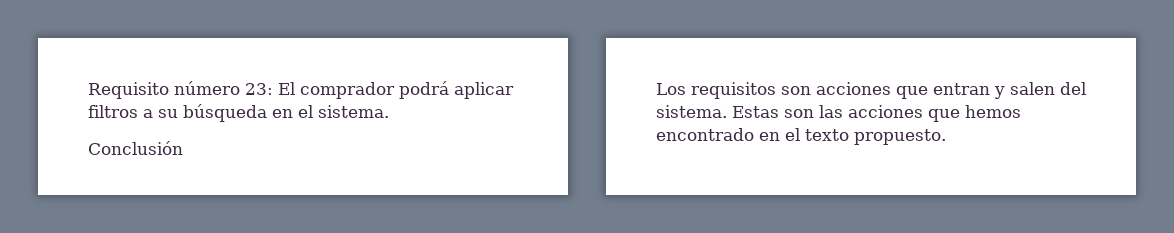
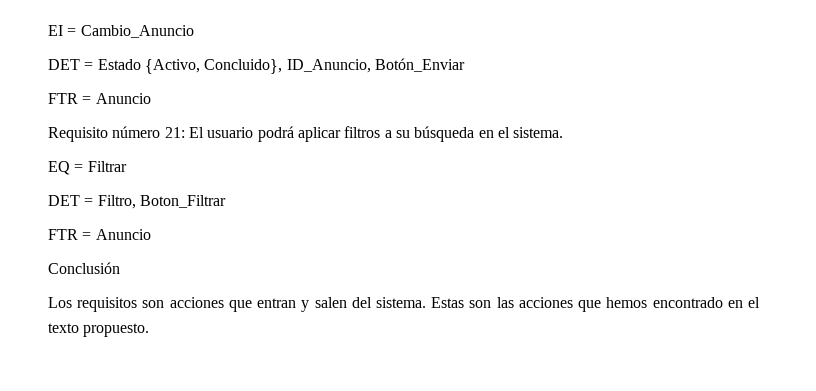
- Requisito número 23: El comprador podrá aplicar filtros a su búsqueda en el sistema.
+ EI = Cambio_Anuncio
+ DET = Estado {Activo, Concluido}, ID_Anuncio, Botón_Enviar
+ FTR = Anuncio
+ Requisito número 21: El usuario podrá aplicar filtros a su búsqueda en el sistema.
+ EQ = Filtrar
+ DET = Filtro, Boton_Filtrar
+ FTR = Anuncio

